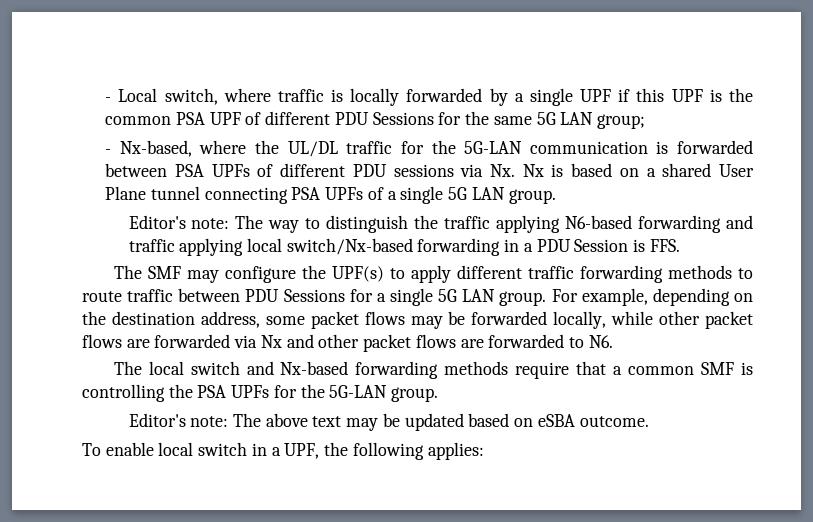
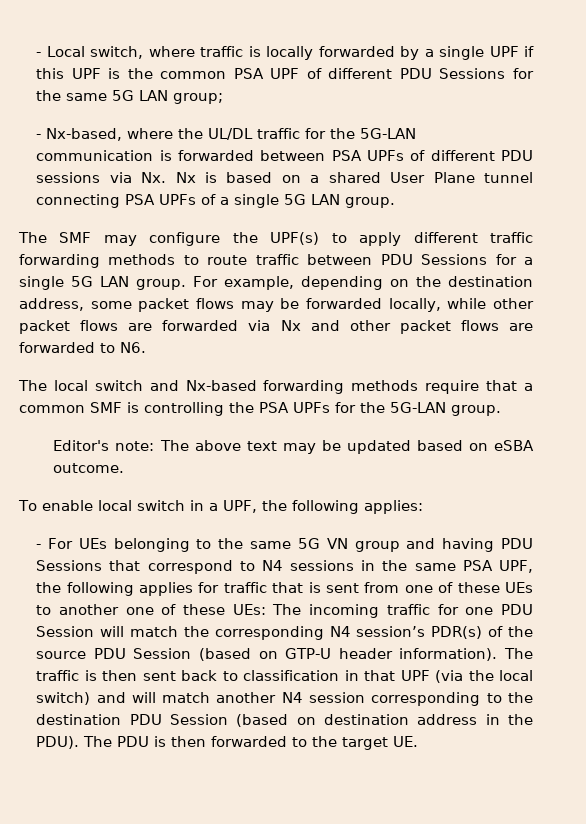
- Editor's note: The way to distinguish the traffic applying N6-based forwarding and traffic applying local switch/Nx-based forwarding in a PDU Session is FFS.
+ - For UEs belonging to the same 5G VN group and having PDU Sessions that correspond to N4 sessions in the same PSA UPF, the following applies for traffic that is sent from one of these UEs to another one of these UEs: The incoming traffic for one PDU Session will match the corresponding N4 session’s PDR(s) of the source PDU Session (based on GTP-U header information). The traffic is then sent back to classification in that UPF (via the local switch) and will match another N4 session corresponding to the destination PDU Session (based on destination address in the PDU). The PDU is then forwarded to the target UE.

